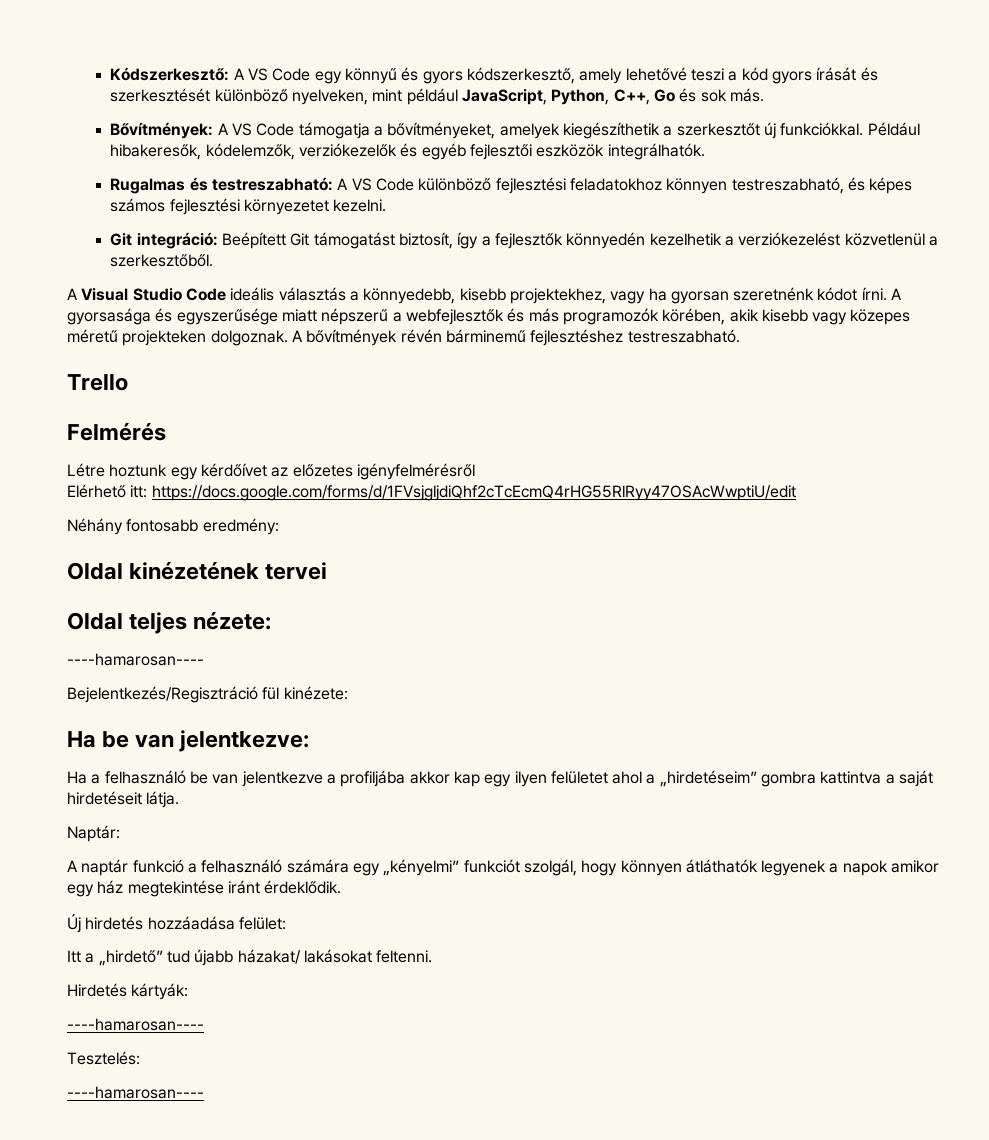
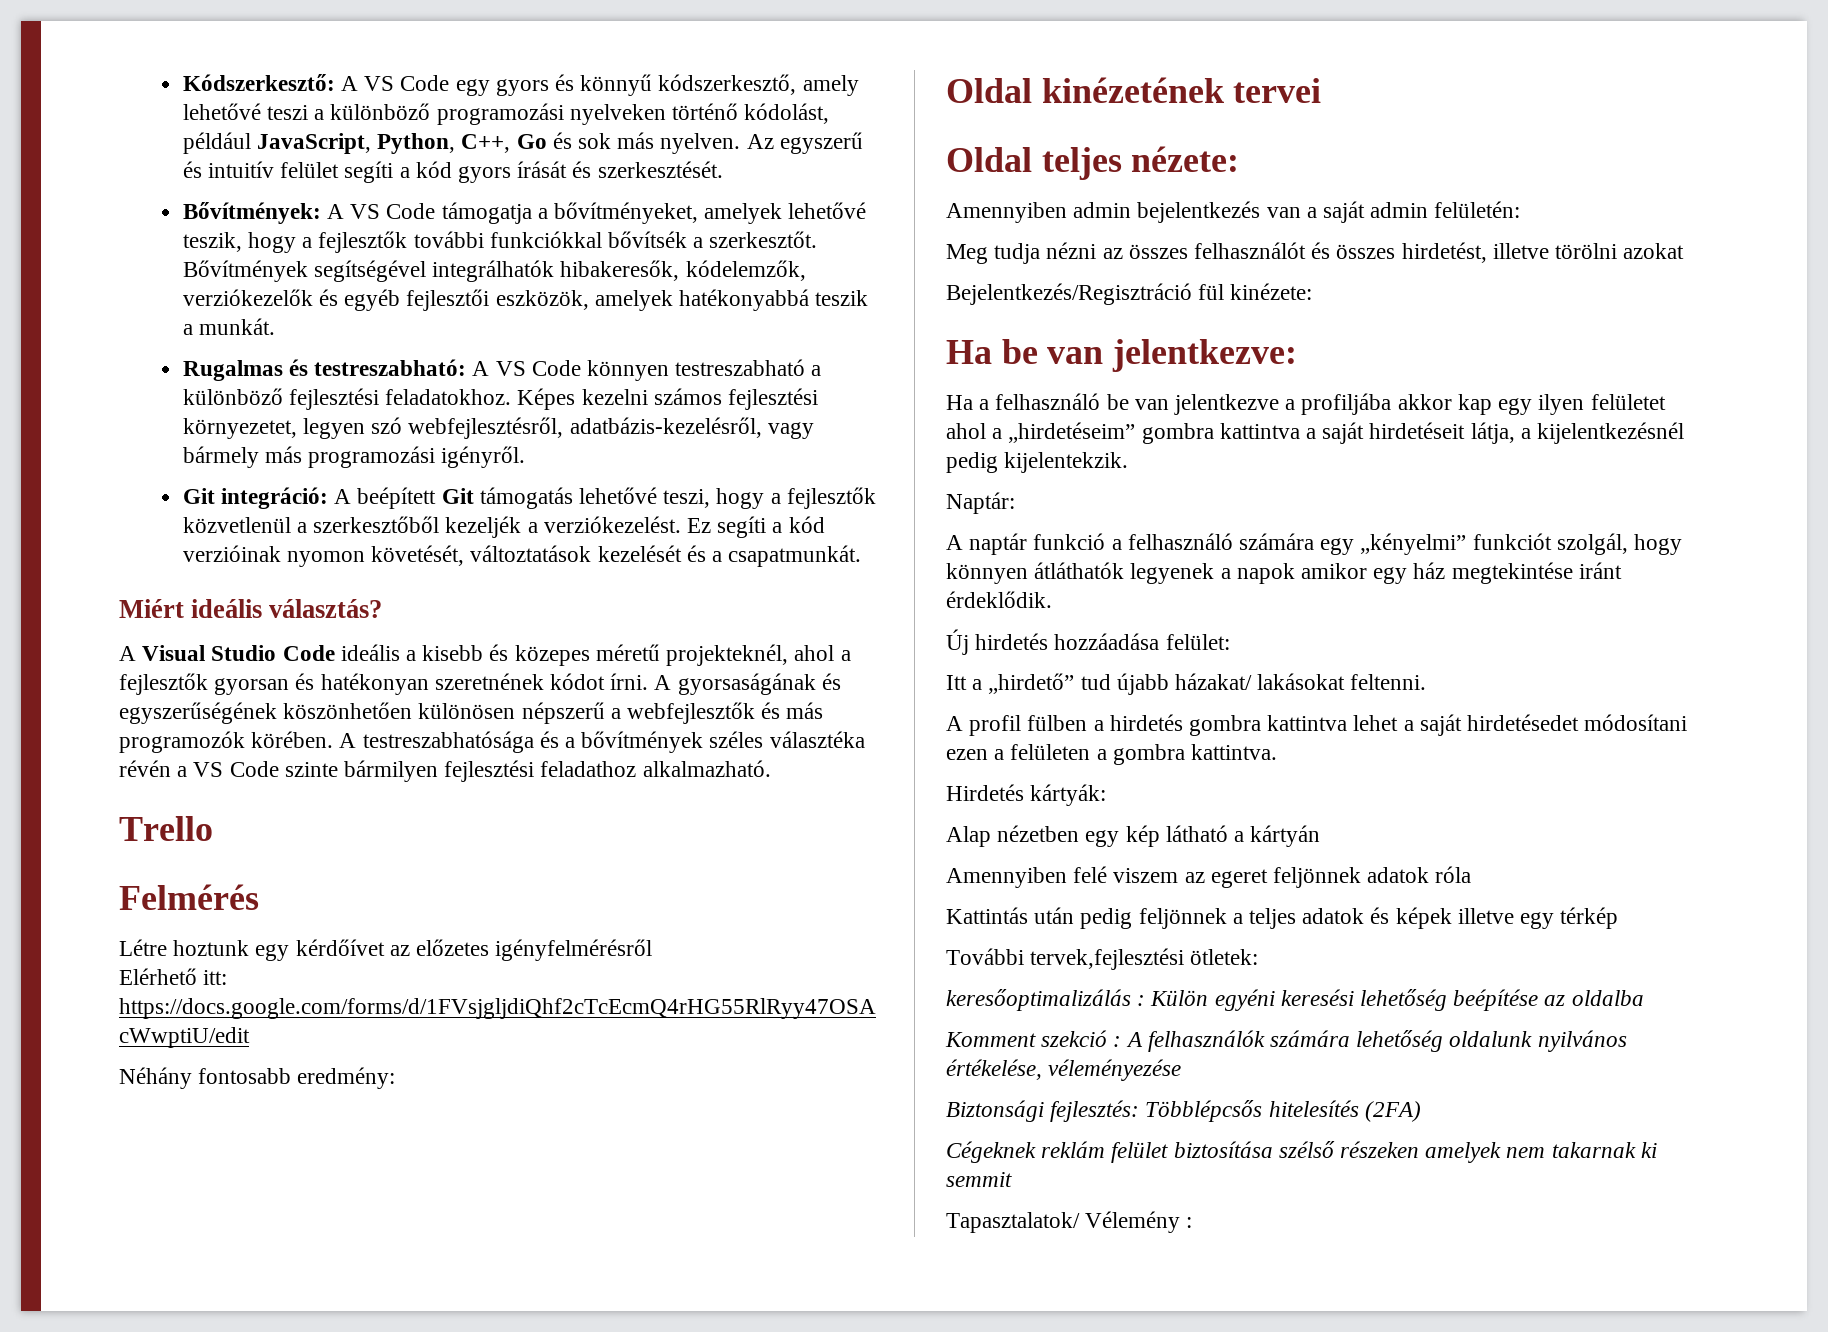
- Kódszerkesztő: A VS Code egy könnyű és gyors kódszerkesztő, amely lehetővé teszi a kód gyors írását és szerkesztését különböző nyelveken, mint például JavaScript, Python, C++, Go és sok más.
+ Kódszerkesztő: A VS Code egy gyors és könnyű kódszerkesztő, amely lehetővé teszi a különböző programozási nyelveken történő kódolást, például JavaScript, Python, C++, Go és sok más nyelven. Az egyszerű és intuitív felület segíti a kód gyors írását és szerkesztését.
- Bővítmények: A VS Code támogatja a bővítményeket, amelyek kiegészíthetik a szerkesztőt új funkciókkal. Például hibakeresők, kódelemzők, verziókezelők és egyéb fejlesztői eszközök integrálhatók.
+ Bővítmények: A VS Code támogatja a bővítményeket, amelyek lehetővé teszik, hogy a fejlesztők további funkciókkal bővítsék a szerkesztőt. Bővítmények segítségével integrálhatók hibakeresők, kódelemzők, verziókezelők és egyéb fejlesztői eszközök, amelyek hatékonyabbá teszik a munkát.
- Rugalmas és testreszabható: A VS Code különböző fejlesztési feladatokhoz könnyen testreszabható, és képes számos fejlesztési környezetet kezelni.
- Git integráció: Beépített Git támogatást biztosít, így a fejlesztők könnyedén kezelhetik a verziókezelést közvetlenül a szerkesztőből.
+ Rugalmas és testreszabható: A VS Code könnyen testreszabható a különböző fejlesztési feladatokhoz. Képes kezelni számos fejlesztési környezetet, legyen szó webfejlesztésről, adatbázis-kezelésről, vagy bármely más programozási igényről.
+ Git integráció: A beépített Git támogatás lehetővé teszi, hogy a fejlesztők közvetlenül a szerkesztőből kezeljék a verziókezelést. Ez segíti a kód verzióinak nyomon követését, változtatások kezelését és a csapatmunkát.
+ Miért ideális választás?
- A Visual Studio Code ideális választás a könnyedebb, kisebb projektekhez, vagy ha gyorsan szeretnénk kódot írni. A gyorsasága és egyszerűsége miatt népszerű a webfejlesztők és más programozók körében, akik kisebb vagy közepes méretű projekteken dolgoznak. A bővítmények révén bárminemű fejlesztéshez testreszabható.
+ A Visual Studio Code ideális a kisebb és közepes méretű projekteknél, ahol a fejlesztők gyorsan és hatékonyan szeretnének kódot írni. A gyorsaságának és egyszerűségének köszönhetően különösen népszerű a webfejlesztők és más programozók körében. A testreszabhatósága és a bővítmények széles választéka révén a VS Code szinte bármilyen fejlesztési feladathoz alkalmazható.
  Oldal teljes nézete:
- ----hamarosan----
+ Amennyiben admin bejelentkezés van a saját admin felületén:
+ Meg tudja nézni az összes felhasználót és összes hirdetést, illetve törölni azokat
- Ha a felhasználó be van jelentkezve a profiljába akkor kap egy ilyen felületet ahol a „hirdetéseim” gombra kattintva a saját hirdetéseit látja.
+ Ha a felhasználó be van jelentkezve a profiljába akkor kap egy ilyen felületet ahol a „hirdetéseim” gombra kattintva a saját hirdetéseit látja, a kijelentkezésnél pedig kijelentekzik.
+ A profil fülben a hirdetés gombra kattintva lehet a saját hirdetésedet módosítani ezen a felületen a gombra kattintva.
  Hirdetés kártyák:
- ----hamarosan----
- Tesztelés:
- ----hamarosan----
+ Alap nézetben egy kép látható a kártyán
+ Amennyiben felé viszem az egeret feljönnek adatok róla
+ Kattintás után pedig feljönnek a teljes adatok és képek illetve egy térkép
+ További tervek,fejlesztési ötletek:
+ keresőoptimalizálás : Külön egyéni keresési lehetőség beépítése az oldalba
+ Komment szekció : A felhasználók számára lehetőség oldalunk nyilvános értékelése, véleményezése
+ Biztonsági fejlesztés: Többlépcsős hitelesítés (2FA)
+ Cégeknek reklám felület biztosítása szélső részeken amelyek nem takarnak ki semmit
+ Tapasztalatok/ Vélemény :

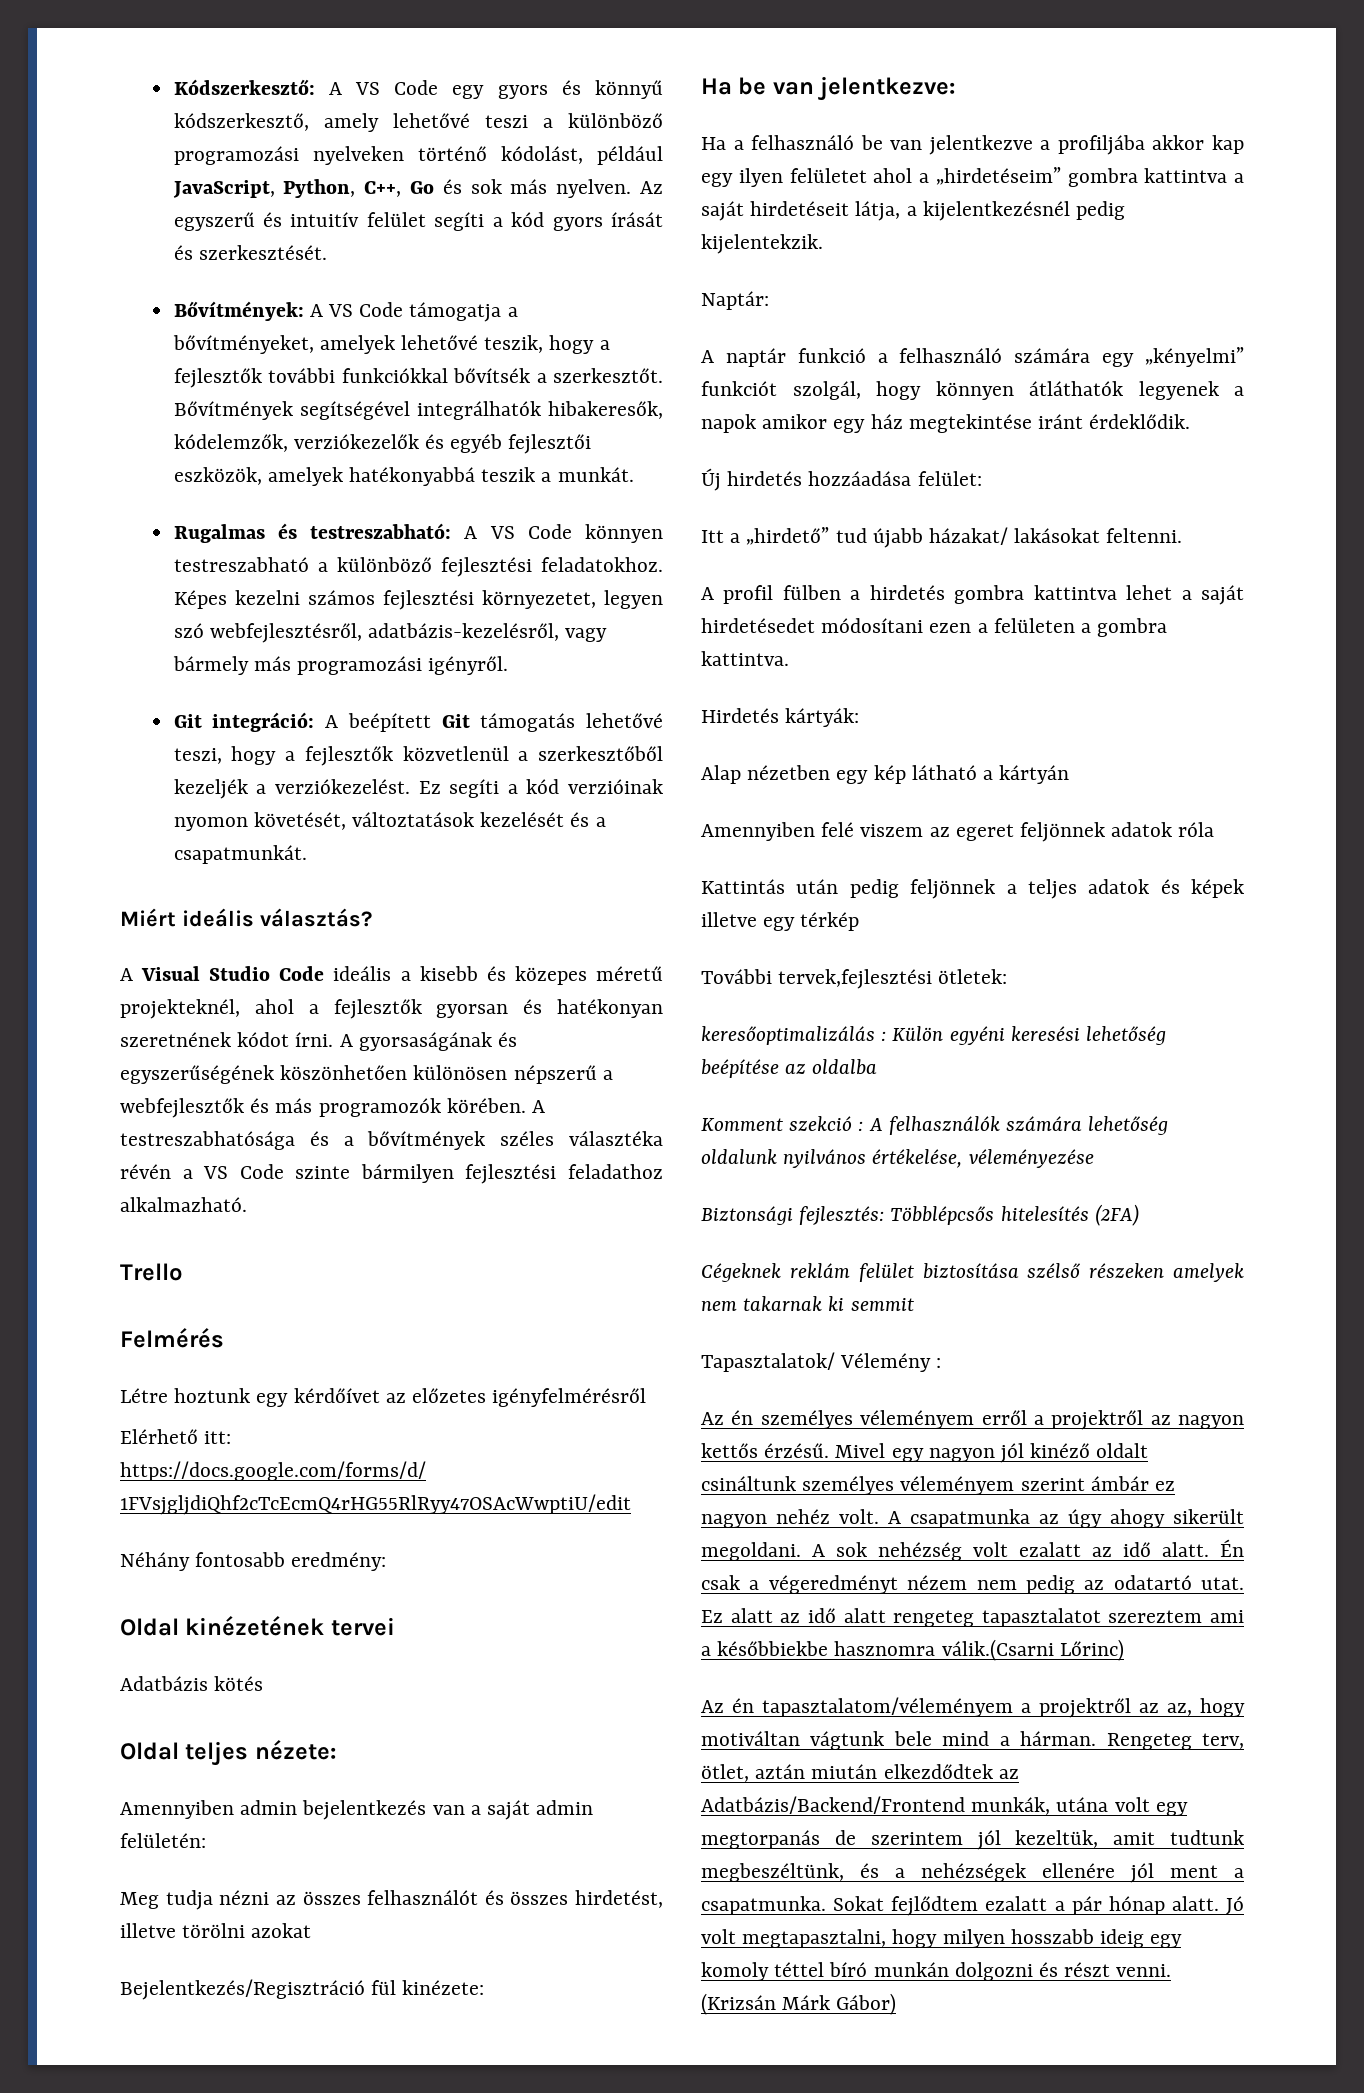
+ Adatbázis kötés
+ Az én személyes véleményem erről a projektről az nagyon kettős érzésű. Mivel egy nagyon jól kinéző oldalt csináltunk személyes véleményem szerint ámbár ez nagyon nehéz volt. A csapatmunka az úgy ahogy sikerült megoldani. A sok nehézség volt ezalatt az idő alatt. Én csak a végeredményt nézem nem pedig az odatartó utat. Ez alatt az idő alatt rengeteg tapasztalatot szereztem ami a későbbiekbe hasznomra válik.(Csarni Lőrinc)
+ Az én tapasztalatom/véleményem a projektről az az, hogy motiváltan vágtunk bele mind a hárman. Rengeteg terv, ötlet, aztán miután elkezdődtek az Adatbázis/Backend/Frontend munkák, utána volt egy megtorpanás de szerintem jól kezeltük, amit tudtunk megbeszéltünk, és a nehézségek ellenére jól ment a csapatmunka. Sokat fejlődtem ezalatt a pár hónap alatt. Jó volt megtapasztalni, hogy milyen hosszabb ideig egy komoly téttel bíró munkán dolgozni és részt venni. (Krizsán Márk Gábor)

